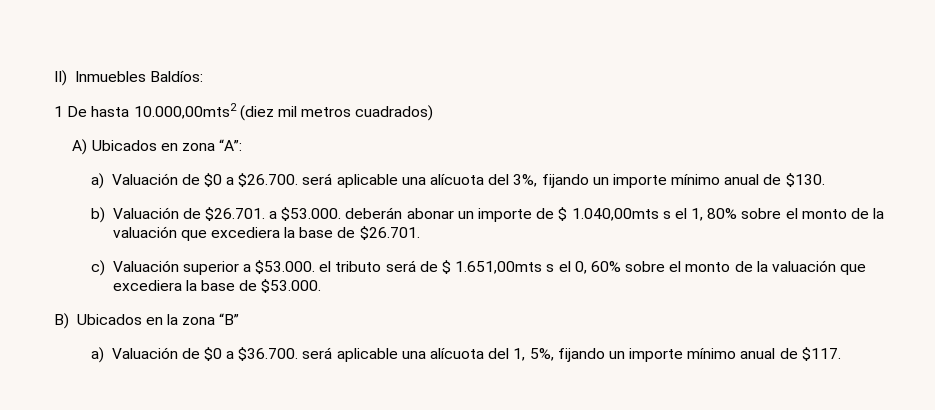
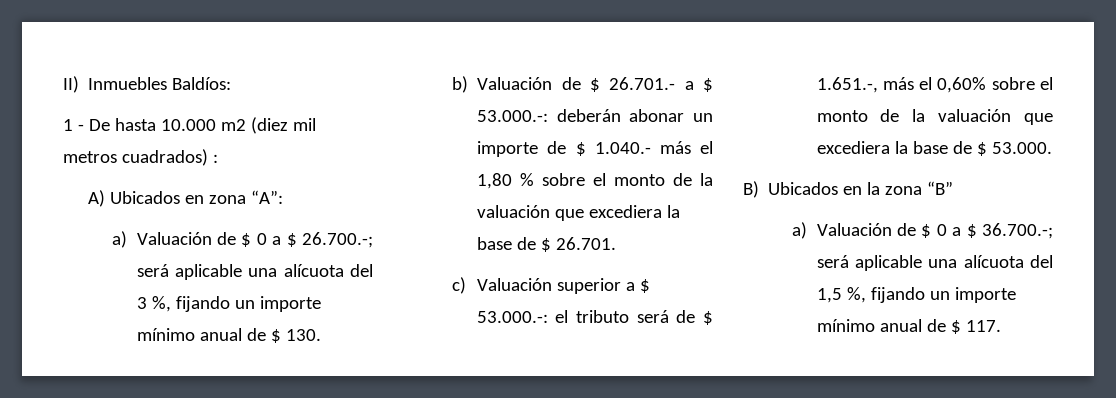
- 1 De hasta 10.000,00mts2 (diez mil metros cuadrados)
+ 1 - De hasta 10.000 m2 (diez mil metros cuadrados) :
- a) Valuación de $0 a $26.700. será aplicable una alícuota del 3%, fijando un importe mínimo anual de $130.
+ a) Valuación de $ 0 a $ 26.700.-; será aplicable una alícuota del 3 %, fijando un importe mínimo anual de $ 130.
- b) Valuación de $26.701. a $53.000. deberán abonar un importe de $ 1.040,00mts s el 1, 80% sobre el monto de la valuación que excediera la base de $26.701.
+ b) Valuación de $ 26.701.- a $ 53.000.-: deberán abonar un importe de $ 1.040.- más el 1,80 % sobre el monto de la valuación que excediera la base de $ 26.701.
- c) Valuación superior a $53.000. el tributo será de $ 1.651,00mts s el 0, 60% sobre el monto de la valuación que excediera la base de $53.000.
+ c) Valuación superior a $ 53.000.-: el tributo será de $ 1.651.-, más el 0,60% sobre el monto de la valuación que excediera la base de $ 53.000.
- a) Valuación de $0 a $36.700. será aplicable una alícuota del 1, 5%, fijando un importe mínimo anual de $117.
+ a) Valuación de $ 0 a $ 36.700.-; será aplicable una alícuota del 1,5 %, fijando un importe mínimo anual de $ 117.

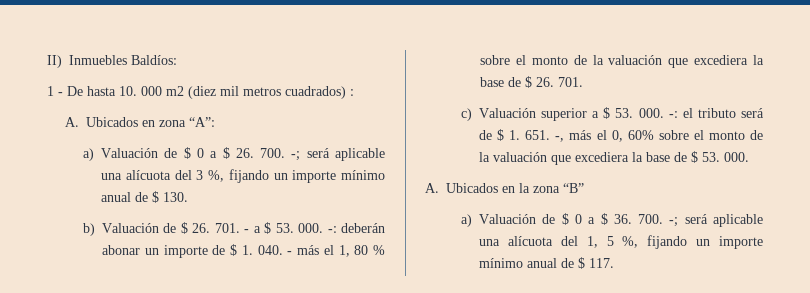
- 1 - De hasta 10.000 m2 (diez mil metros cuadrados) :
+ 1 - De hasta 10. 000 m2 (diez mil metros cuadrados) :
- A) Ubicados en zona “A”:
+ A. Ubicados en zona “A”:
- a) Valuación de $ 0 a $ 26.700.-; será aplicable una alícuota del 3 %, fijando un importe mínimo anual de $ 130.
+ a) Valuación de $ 0 a $ 26. 700. -; será aplicable una alícuota del 3 %, fijando un importe mínimo anual de $ 130.
- b) Valuación de $ 26.701.- a $ 53.000.-: deberán abonar un importe de $ 1.040.- más el 1,80 % sobre el monto de la valuación que excediera la base de $ 26.701.
+ b) Valuación de $ 26. 701. - a $ 53. 000. -: deberán abonar un importe de $ 1. 040. - más el 1, 80 % sobre el monto de la valuación que excediera la base de $ 26. 701.
- c) Valuación superior a $ 53.000.-: el tributo será de $ 1.651.-, más el 0,60% sobre el monto de la valuación que excediera la base de $ 53.000.
- B) Ubicados en la zona “B”
+ c) Valuación superior a $ 53. 000. -: el tributo será de $ 1. 651. -, más el 0, 60% sobre el monto de la valuación que excediera la base de $ 53. 000.
+ A. Ubicados en la zona “B”
- a) Valuación de $ 0 a $ 36.700.-; será aplicable una alícuota del 1,5 %, fijando un importe mínimo anual de $ 117.
+ a) Valuación de $ 0 a $ 36. 700. -; será aplicable una alícuota del 1, 5 %, fijando un importe mínimo anual de $ 117.

